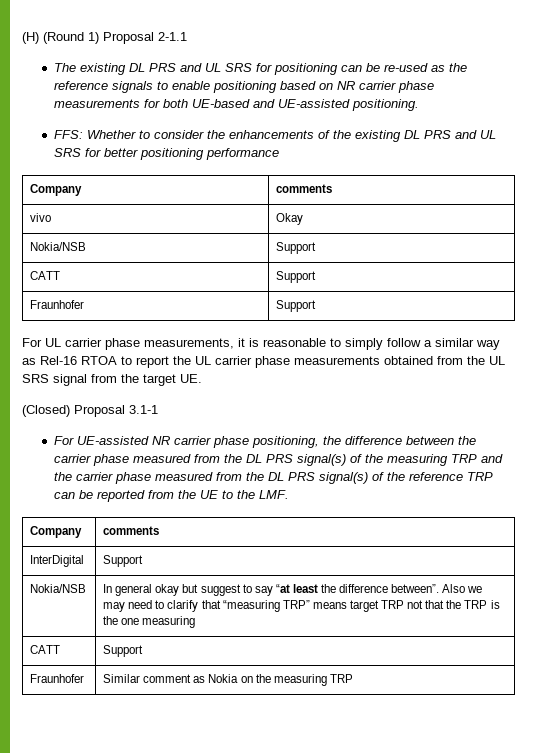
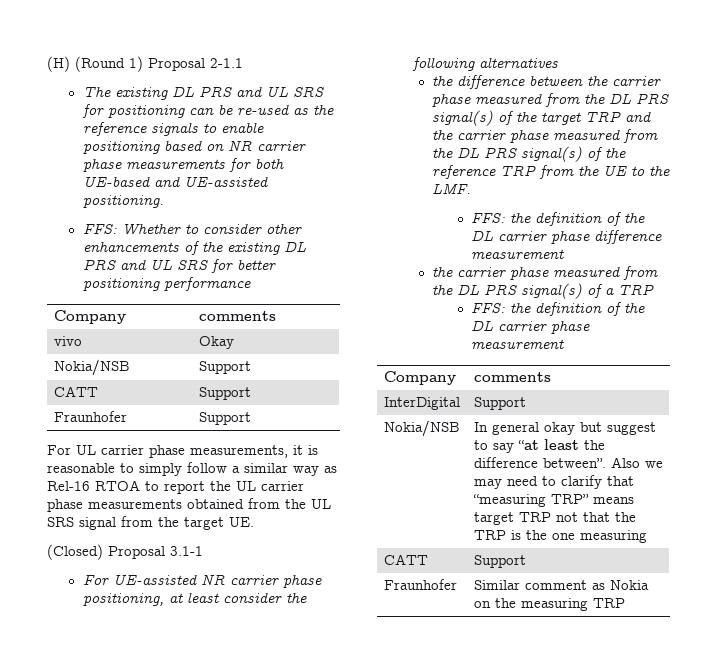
- FFS: Whether to consider the enhancements of the existing DL PRS and UL SRS for better positioning performance
+ FFS: Whether to consider other enhancements of the existing DL PRS and UL SRS for better positioning performance
- For UE-assisted NR carrier phase positioning, the difference between the carrier phase measured from the DL PRS signal(s) of the measuring TRP and the carrier phase measured from the DL PRS signal(s) of the reference TRP can be reported from the UE to the LMF.
+ For UE-assisted NR carrier phase positioning, at least consider the following alternatives
+ the difference between the carrier phase measured from the DL PRS signal(s) of the target TRP and the carrier phase measured from the DL PRS signal(s) of the reference TRP from the UE to the LMF.
+ FFS: the definition of the DL carrier phase difference measurement
+ the carrier phase measured from the DL PRS signal(s) of a TRP
+ FFS: the definition of the DL carrier phase measurement

